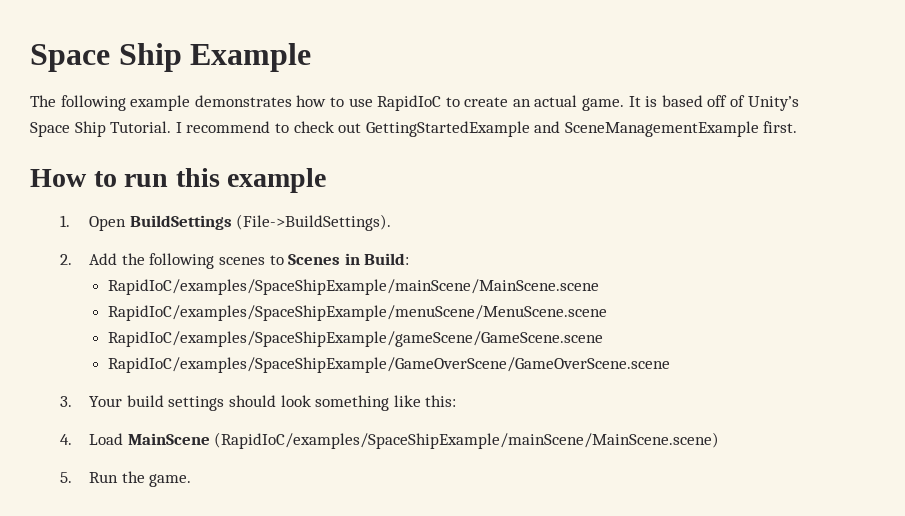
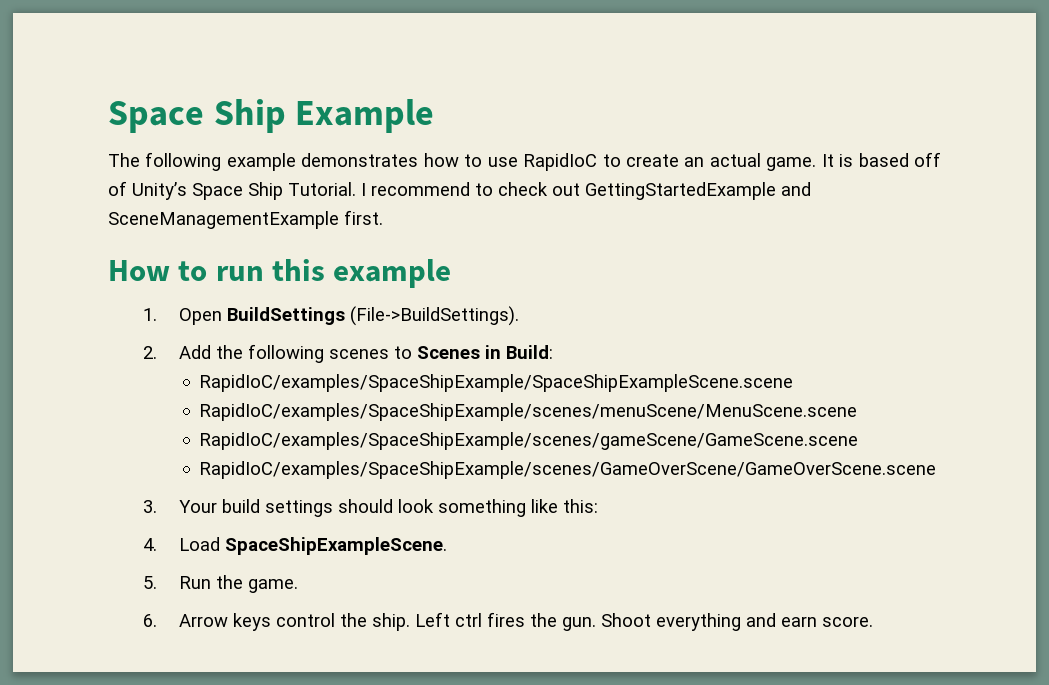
- RapidIoC/examples/SpaceShipExample/mainScene/MainScene.scene
- RapidIoC/examples/SpaceShipExample/menuScene/MenuScene.scene
- RapidIoC/examples/SpaceShipExample/gameScene/GameScene.scene
- RapidIoC/examples/SpaceShipExample/GameOverScene/GameOverScene.scene
+ RapidIoC/examples/SpaceShipExample/SpaceShipExampleScene.scene
+ RapidIoC/examples/SpaceShipExample/scenes/menuScene/MenuScene.scene
+ RapidIoC/examples/SpaceShipExample/scenes/gameScene/GameScene.scene
+ RapidIoC/examples/SpaceShipExample/scenes/GameOverScene/GameOverScene.scene
- 4. Load MainScene (RapidIoC/examples/SpaceShipExample/mainScene/MainScene.scene)
+ 4. Load SpaceShipExampleScene.
+ 6. Arrow keys control the ship. Left ctrl fires the gun. Shoot everything and earn score.

